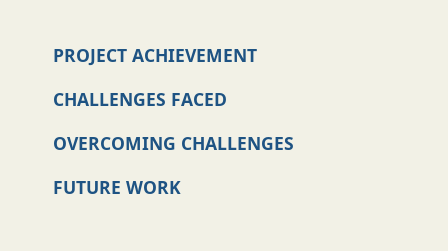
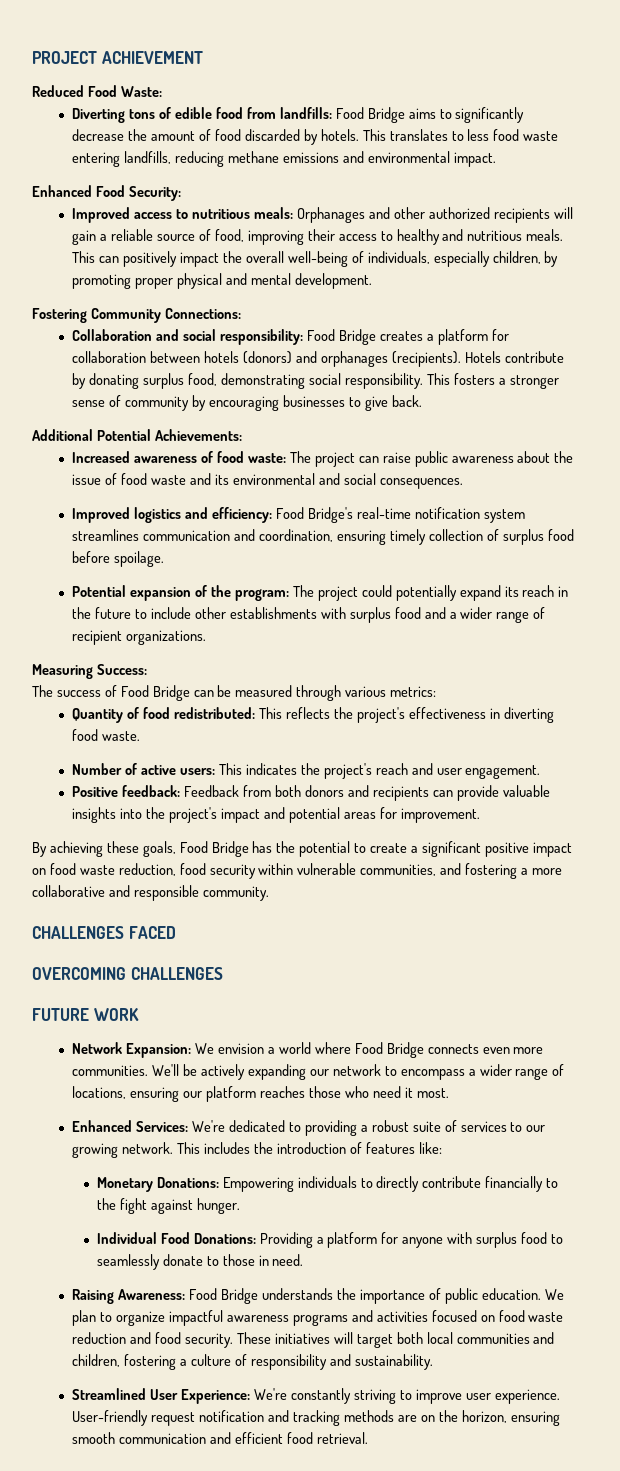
+ Reduced Food Waste:
+ Diverting tons of edible food from landfills: Food Bridge aims to significantly decrease the amount of food discarded by hotels. This translates to less food waste entering landfills, reducing methane emissions and environmental impact.
+ Enhanced Food Security:
+ Improved access to nutritious meals: Orphanages and other authorized recipients will gain a reliable source of food, improving their access to healthy and nutritious meals. This can positively impact the overall well-being of individuals, especially children, by promoting proper physical and mental development.
+ Fostering Community Connections:
+ Collaboration and social responsibility: Food Bridge creates a platform for collaboration between hotels (donors) and orphanages (recipients). Hotels contribute by donating surplus food, demonstrating social responsibility. This fosters a stronger sense of community by encouraging businesses to give back.
+ Additional Potential Achievements:
+ Increased awareness of food waste: The project can raise public awareness about the issue of food waste and its environmental and social consequences.
+ Improved logistics and efficiency: Food Bridge's real-time notification system streamlines communication and coordination, ensuring timely collection of surplus food before spoilage.
+ Potential expansion of the program: The project could potentially expand its reach in the future to include other establishments with surplus food and a wider range of recipient organizations.
+ Measuring Success:
+ The success of Food Bridge can be measured through various metrics:
+ Quantity of food redistributed: This reflects the project's effectiveness in diverting food waste.
+ Number of active users: This indicates the project's reach and user engagement.
+ Positive feedback: Feedback from both donors and recipients can provide valuable insights into the project's impact and potential areas for improvement.
+ By achieving these goals, Food Bridge has the potential to create a significant positive impact on food waste reduction, food security within vulnerable communities, and fostering a more collaborative and responsible community.
+ Network Expansion: We envision a world where Food Bridge connects even more communities. We'll be actively expanding our network to encompass a wider range of locations, ensuring our platform reaches those who need it most.
+ Enhanced Services: We're dedicated to providing a robust suite of services to our growing network. This includes the introduction of features like:
+ Monetary Donations: Empowering individuals to directly contribute financially to the fight against hunger.
+ Individual Food Donations: Providing a platform for anyone with surplus food to seamlessly donate to those in need.
+ Raising Awareness: Food Bridge understands the importance of public education. We plan to organize impactful awareness programs and activities focused on food waste reduction and food security. These initiatives will target both local communities and children, fostering a culture of responsibility and sustainability.
+ Streamlined User Experience: We're constantly striving to improve user experience. User-friendly request notification and tracking methods are on the horizon, ensuring smooth communication and efficient food retrieval.

